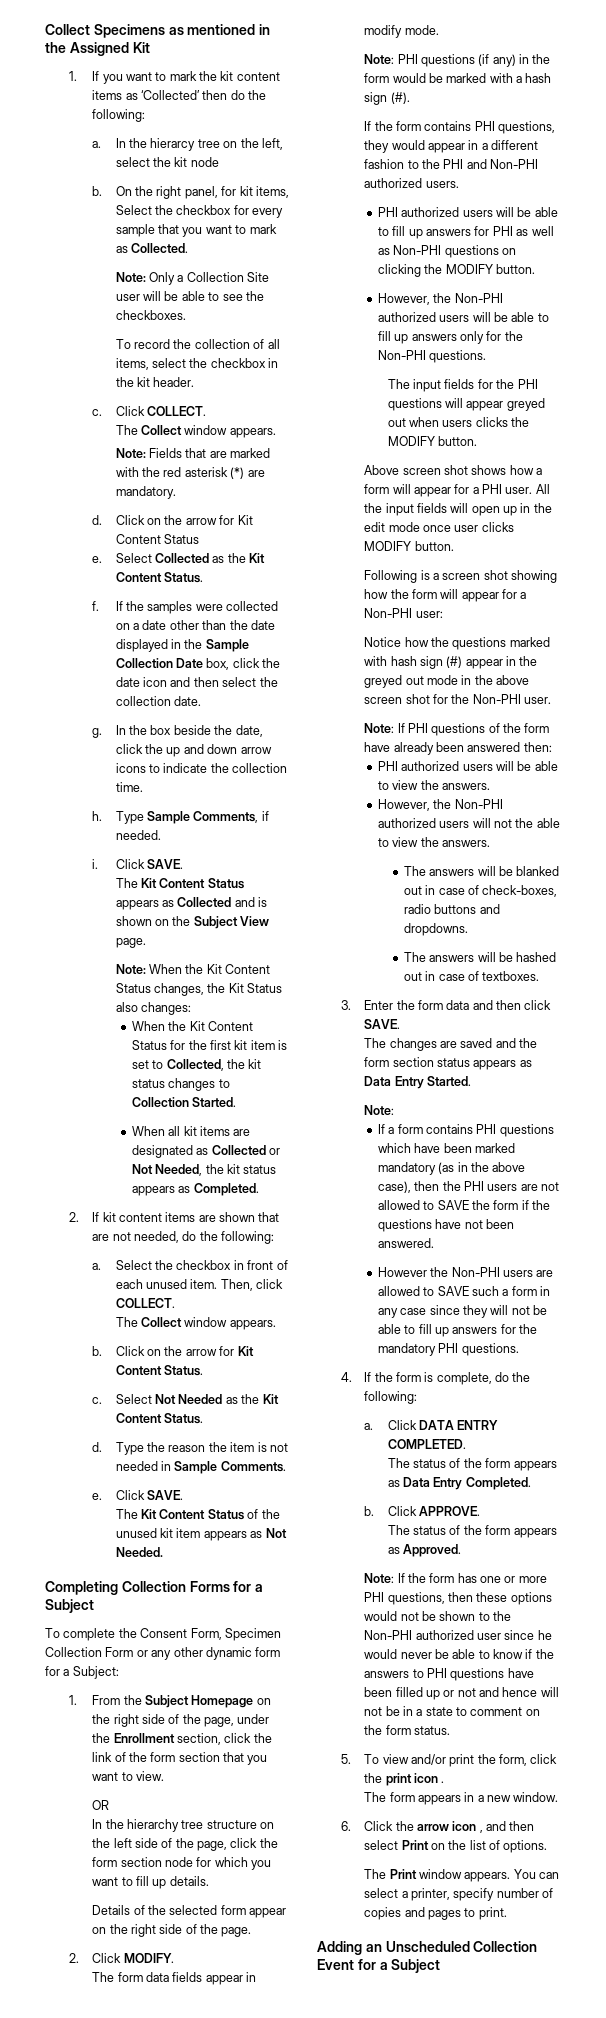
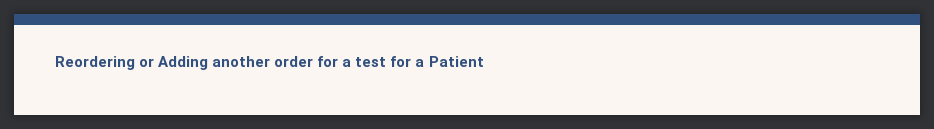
- Collect Specimens as mentioned in the Assigned Kit
- 1. If you want to mark the kit content items as ‘Collected’ then do the following:
- a. In the hierarcy tree on the left, select the kit node
- b. On the right panel, for kit items, Select the checkbox for every sample that you want to mark as Collected.
- Note: Only a Collection Site user will be able to see the checkboxes.
- To record the collection of all items, select the checkbox in the kit header.
- c. Click COLLECT.
- The Collect window appears.
- Note: Fields that are marked with the red asterisk (*) are mandatory.
- d. Click on the arrow for Kit Content Status
- e. Select Collected as the Kit Content Status.
- f. If the samples were collected on a date other than the date displayed in the Sample Collection Date box, click the date icon and then select the collection date.
- g. In the box beside the date, click the up and down arrow icons to indicate the collection time.
- h. Type Sample Comments, if needed.
- i. Click SAVE.
- The Kit Content Status appears as Collected and is shown on the Subject View page.
- Note: When the Kit Content Status changes, the Kit Status also changes:
- When the Kit Content Status for the first kit item is set to Collected, the kit status changes to Collection Started.
- When all kit items are designated as Collected or Not Needed, the kit status appears as Completed.
- 2. If kit content items are shown that are not needed, do the following:
- a. Select the checkbox in front of each unused item. Then, click COLLECT.
- The Collect window appears.
- b. Click on the arrow for Kit Content Status.
- c. Select Not Needed as the Kit Content Status.
- d. Type the reason the item is not needed in Sample Comments.
- e. Click SAVE.
- The Kit Content Status of the unused kit item appears as Not Needed.
- Completing Collection Forms for a Subject
- To complete the Consent Form, Specimen Collection Form or any other dynamic form for a Subject:
- 1. From the Subject Homepage on the right side of the page, under the Enrollment section, click the link of the form section that you want to view.
- OR
- In the hierarchy tree structure on the left side of the page, click the form section node for which you want to fill up details.
- Details of the selected form appear on the right side of the page.
- 2. Click MODIFY.
- The form data fields appear in modify mode.
- Note: PHI questions (if any) in the form would be marked with a hash sign (#).
- If the form contains PHI questions, they would appear in a different fashion to the PHI and Non-PHI authorized users.
- PHI authorized users will be able to fill up answers for PHI as well as Non-PHI questions on clicking the MODIFY button.
- However, the Non-PHI authorized users will be able to fill up answers only for the Non-PHI questions.
- The input fields for the PHI questions will appear greyed out when users clicks the MODIFY button.
- Above screen shot shows how a form will appear for a PHI user. All the input fields will open up in the edit mode once user clicks MODIFY button.
- Following is a screen shot showing how the form will appear for a Non-PHI user:
- Notice how the questions marked with hash sign (#) appear in the greyed out mode in the above screen shot for the Non-PHI user.
- Note: If PHI questions of the form have already been answered then:
- PHI authorized users will be able to view the answers.
- However, the Non-PHI authorized users will not the able to view the answers.
- The answers will be blanked out in case of check-boxes, radio buttons and dropdowns.
- The answers will be hashed out in case of textboxes.
- 3. Enter the form data and then click SAVE.
- The changes are saved and the form section status appears as Data Entry Started.
- Note:
- If a form contains PHI questions which have been marked mandatory (as in the above case), then the PHI users are not allowed to SAVE the form if the questions have not been answered.
- However the Non-PHI users are allowed to SAVE such a form in any case since they will not be able to fill up answers for the mandatory PHI questions.
- 4. If the form is complete, do the following:
- a. Click DATA ENTRY COMPLETED.
- The status of the form appears as Data Entry Completed.
- b. Click APPROVE.
- The status of the form appears as Approved.
- Note: If the form has one or more PHI questions, then these options would not be shown to the Non-PHI authorized user since he would never be able to know if the answers to PHI questions have been filled up or not and hence will not be in a state to comment on the form status.
- 5. To view and/or print the form, click the print icon .
- The form appears in a new window.
- 6. Click the arrow icon , and then select Print on the list of options.
- The Print window appears. You can select a printer, specify number of copies and pages to print.
- Adding an Unscheduled Collection Event for a Subject
+ Reordering or Adding another order for a test for a Patient

